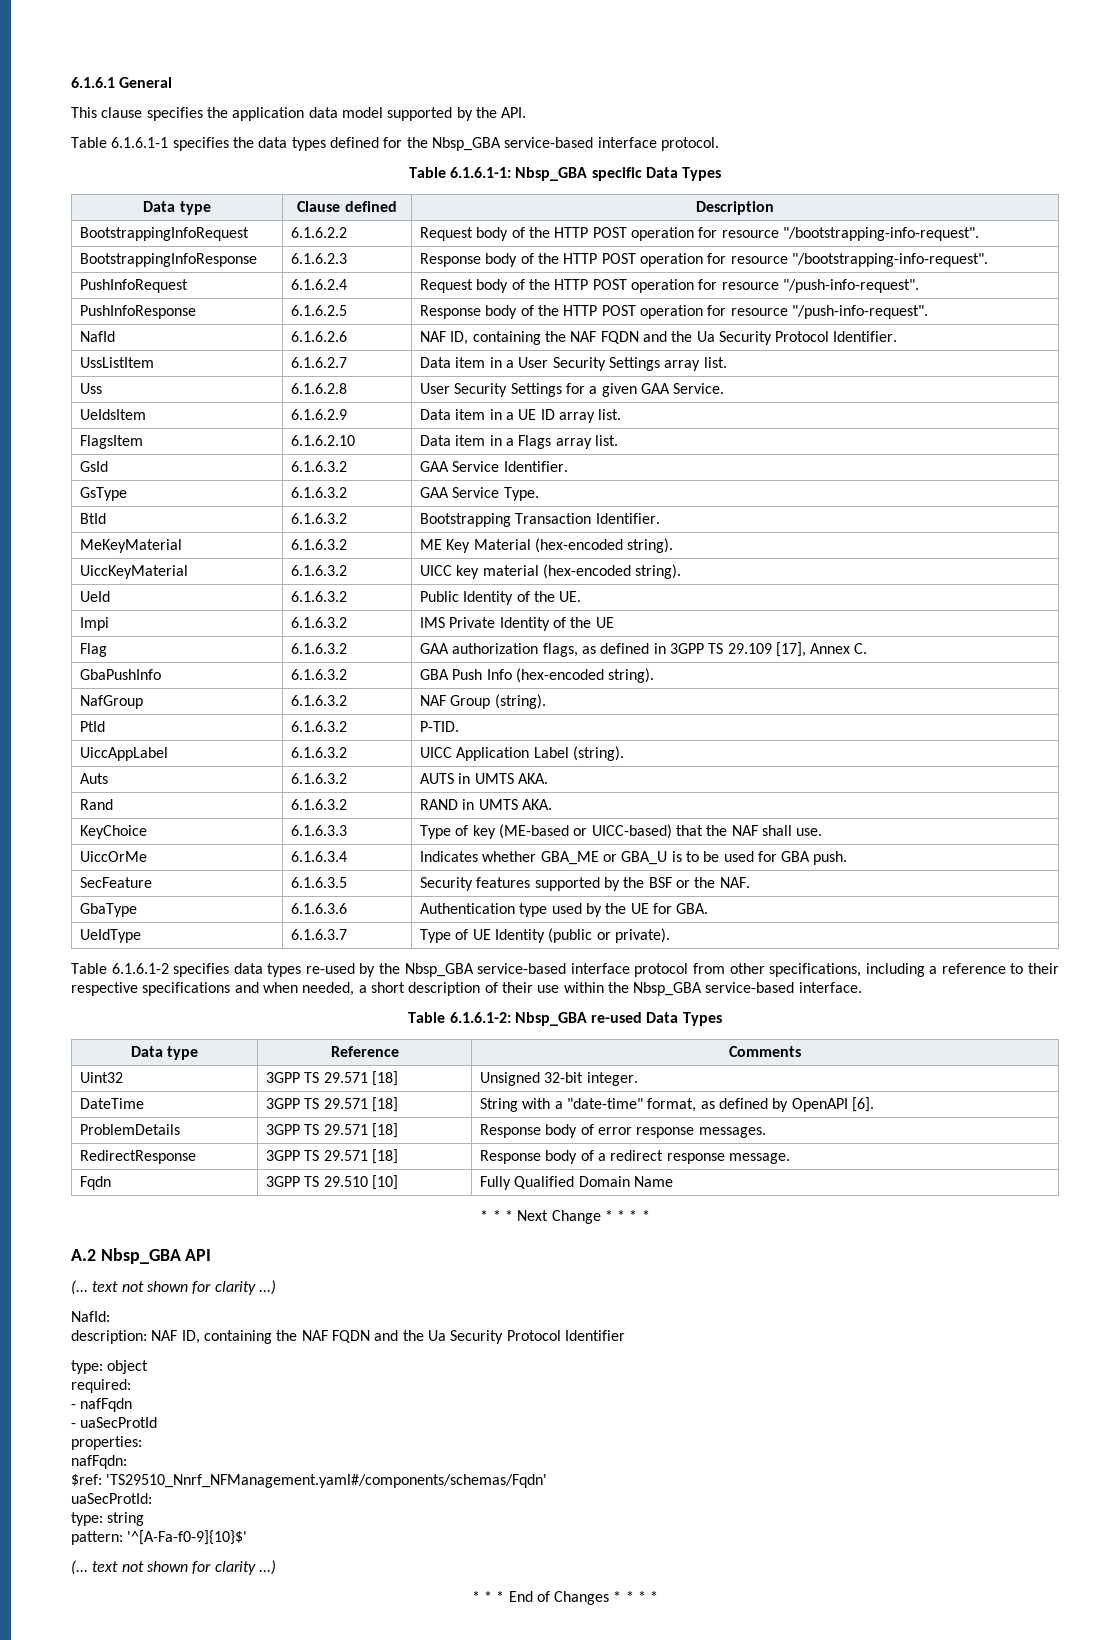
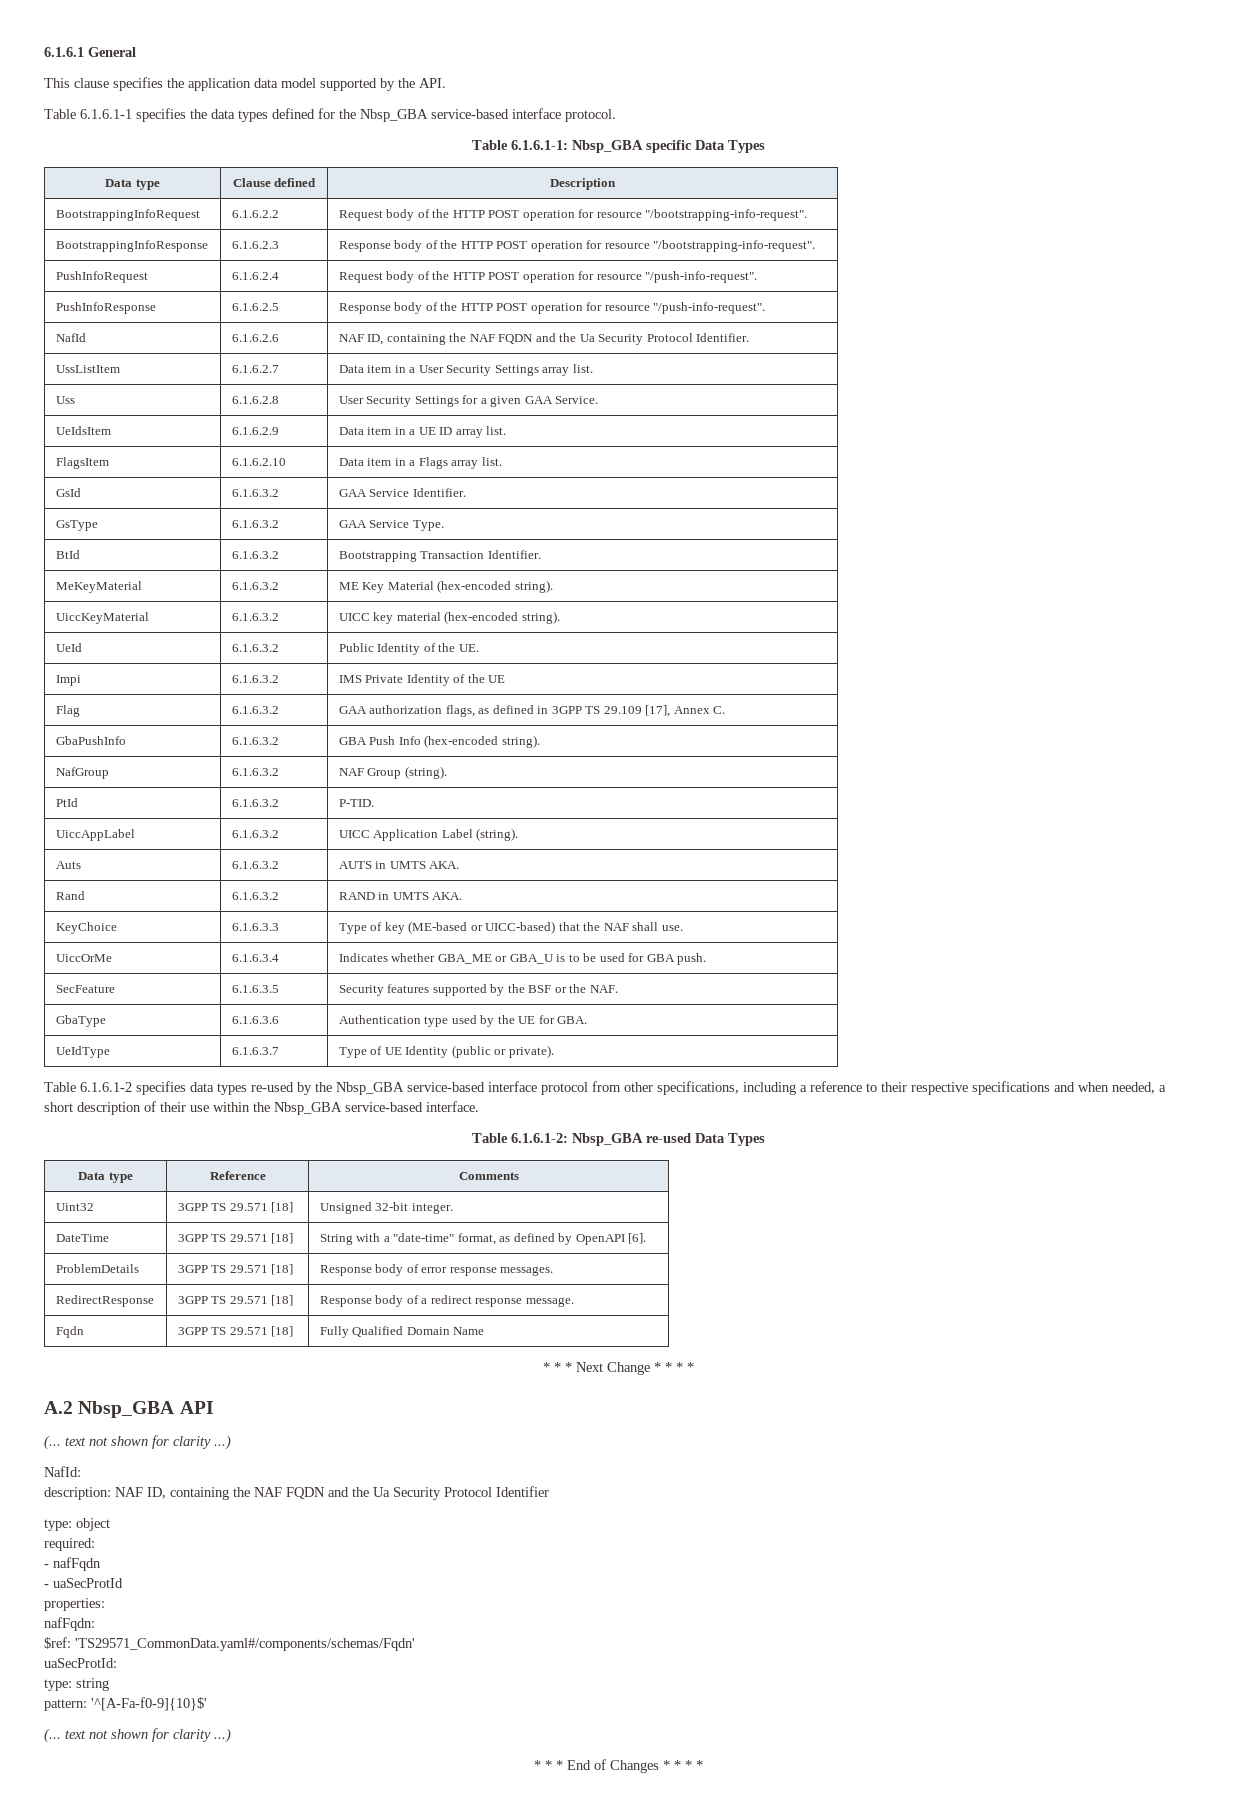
- Fqdn | 3GPP TS 29.510 [10] | Fully Qualified Domain Name
+ Fqdn | 3GPP TS 29.571 [18] | Fully Qualified Domain Name
- $ref: 'TS29510_Nnrf_NFManagement.yaml#/components/schemas/Fqdn'
+ $ref: 'TS29571_CommonData.yaml#/components/schemas/Fqdn'

